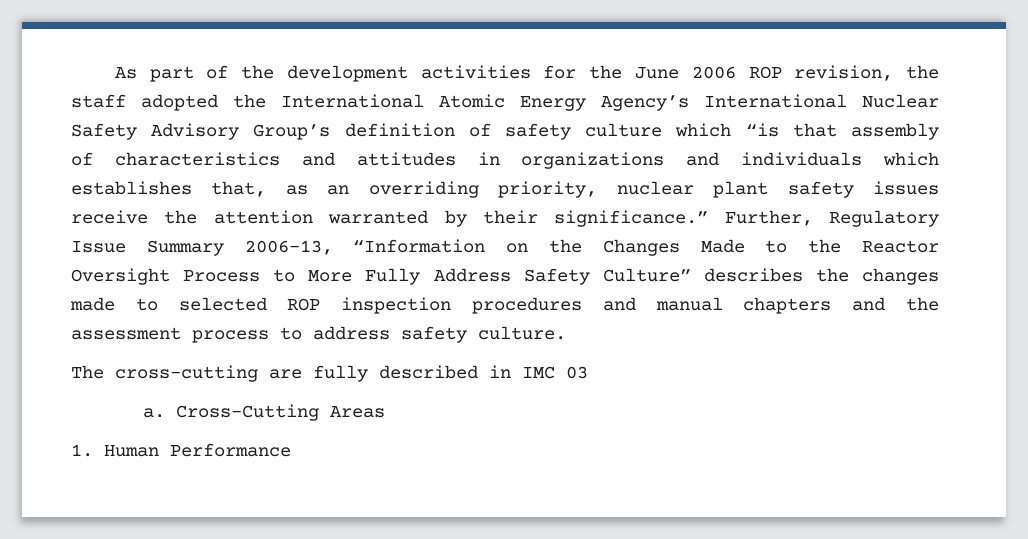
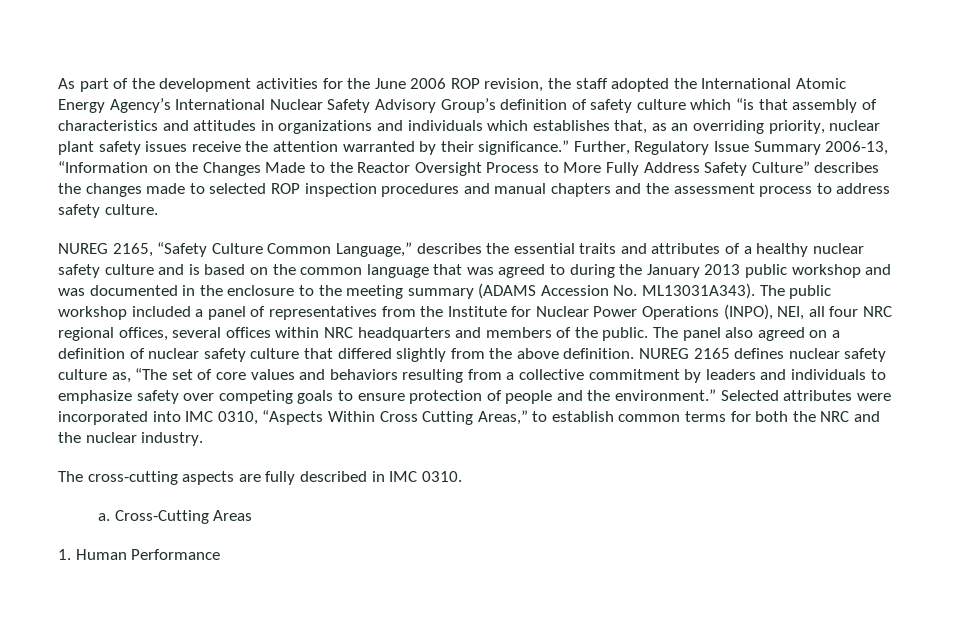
+ NUREG 2165, “Safety Culture Common Language,” describes the essential traits and attributes of a healthy nuclear safety culture and is based on the common language that was agreed to during the January 2013 public workshop and was documented in the enclosure to the meeting summary (ADAMS Accession No. ML13031A343). The public workshop included a panel of representatives from the Institute for Nuclear Power Operations (INPO), NEI, all four NRC regional offices, several offices within NRC headquarters and members of the public. The panel also agreed on a definition of nuclear safety culture that differed slightly from the above definition. NUREG 2165 defines nuclear safety culture as, “The set of core values and behaviors resulting from a collective commitment by leaders and individuals to emphasize safety over competing goals to ensure protection of people and the environment.” Selected attributes were incorporated into IMC 0310, “Aspects Within Cross Cutting Areas,” to establish common terms for both the NRC and the nuclear industry.
- The cross-cutting are fully described in IMC 03
+ The cross-cutting aspects are fully described in IMC 0310.

